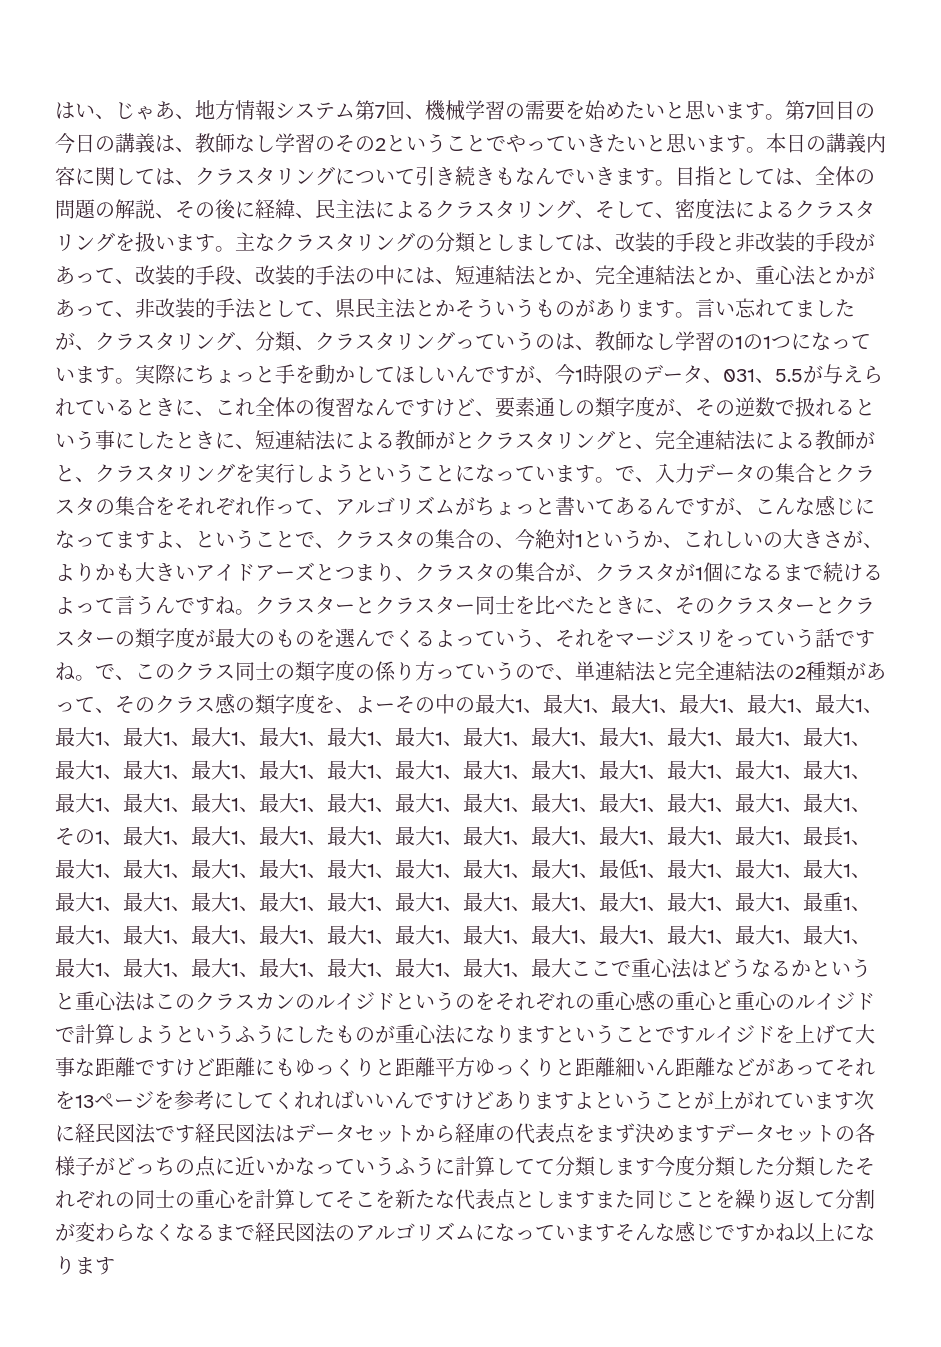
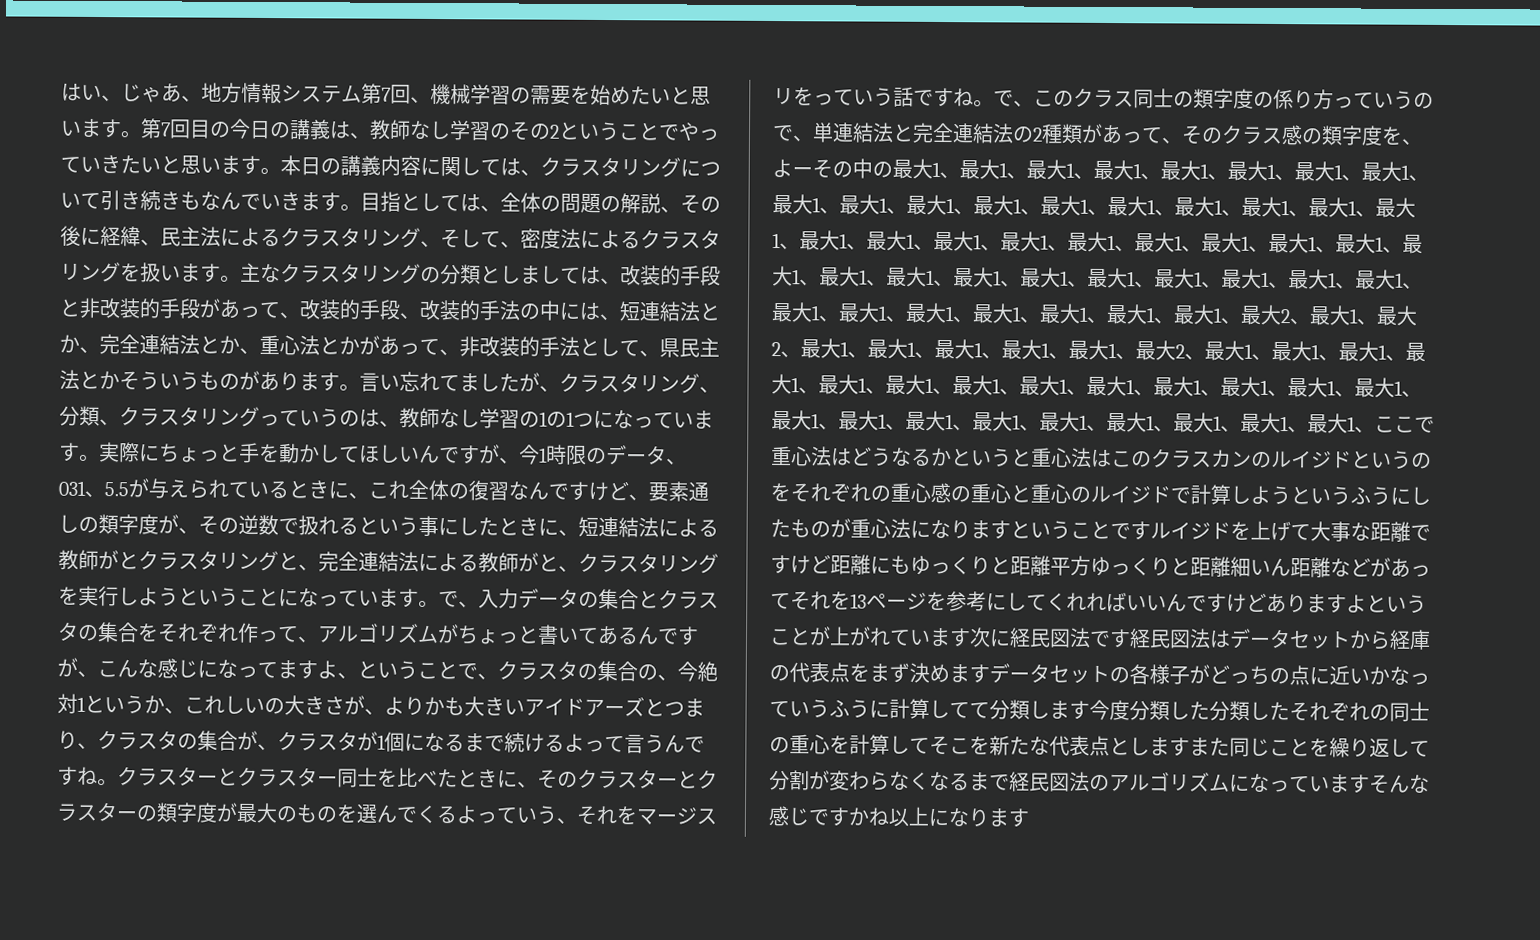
- で、このクラス同士の類字度の係り方っていうので、単連結法と完全連結法の2種類があって、そのクラス感の類字度を、よーその中の最大1、最大1、最大1、最大1、最大1、最大1、最大1、最大1、最大1、最大1、最大1、最大1、最大1、最大1、最大1、最大1、最大1、最大1、最大1、最大1、最大1、最大1、最大1、最大1、最大1、最大1、最大1、最大1、最大1、最大1、最大1、最大1、最大1、最大1、最大1、最大1、最大1、最大1、最大1、最大1、最大1、最大1、その1、最大1、最大1、最大1、最大1、最大1、最大1、最大1、最大1、最大1、最大1、最長1、最大1、最大1、最大1、最大1、最大1、最大1、最大1、最大1、最低1、最大1、最大1、最大1、最大1、最大1、最大1、最大1、最大1、最大1、最大1、最大1、最大1、最大1、最大1、最重1、最大1、最大1、最大1、最大1、最大1、最大1、最大1、最大1、最大1、最大1、最大1、最大1、最大1、最大1、最大1、最大1、最大1、最大1、最大1、最大ここで重心法はどうなるかというと重心法はこのクラスカンのルイジドというのをそれぞれの重心感の重心と重心のルイジドで計算しようというふうにしたものが重心法になりますということですルイジドを上げて大事な距離ですけど距離にもゆっくりと距離平方ゆっくりと距離細いん距離などがあってそれを13ページを参考にしてくれればいいんですけどありますよということが上がれています次に経民図法です経民図法はデータセットから経庫の代表点をまず決めますデータセットの各様子がどっちの点に近いかなっていうふうに計算してて分類します今度分類した分類したそれぞれの同士の重心を計算してそこを新たな代表点としますまた同じことを繰り返して分割が変わらなくなるまで経民図法のアルゴリズムになっていますそんな感じですかね以上になります
+ で、このクラス同士の類字度の係り方っていうので、単連結法と完全連結法の2種類があって、そのクラス感の類字度を、よーその中の最大1、最大1、最大1、最大1、最大1、最大1、最大1、最大1、最大1、最大1、最大1、最大1、最大1、最大1、最大1、最大1、最大1、最大1、最大1、最大1、最大1、最大1、最大1、最大1、最大1、最大1、最大1、最大1、最大1、最大1、最大1、最大1、最大1、最大1、最大1、最大1、最大1、最大1、最大1、最大1、最大1、最大1、最大1、最大1、最大2、最大1、最大2、最大1、最大1、最大1、最大1、最大1、最大2、最大1、最大1、最大1、最大1、最大1、最大1、最大1、最大1、最大1、最大1、最大1、最大1、最大1、最大1、最大1、最大1、最大1、最大1、最大1、最大1、最大1、最大1、ここで重心法はどうなるかというと重心法はこのクラスカンのルイジドというのをそれぞれの重心感の重心と重心のルイジドで計算しようというふうにしたものが重心法になりますということですルイジドを上げて大事な距離ですけど距離にもゆっくりと距離平方ゆっくりと距離細いん距離などがあってそれを13ページを参考にしてくれればいいんですけどありますよということが上がれています次に経民図法です経民図法はデータセットから経庫の代表点をまず決めますデータセットの各様子がどっちの点に近いかなっていうふうに計算してて分類します今度分類した分類したそれぞれの同士の重心を計算してそこを新たな代表点としますまた同じことを繰り返して分割が変わらなくなるまで経民図法のアルゴリズムになっていますそんな感じですかね以上になります

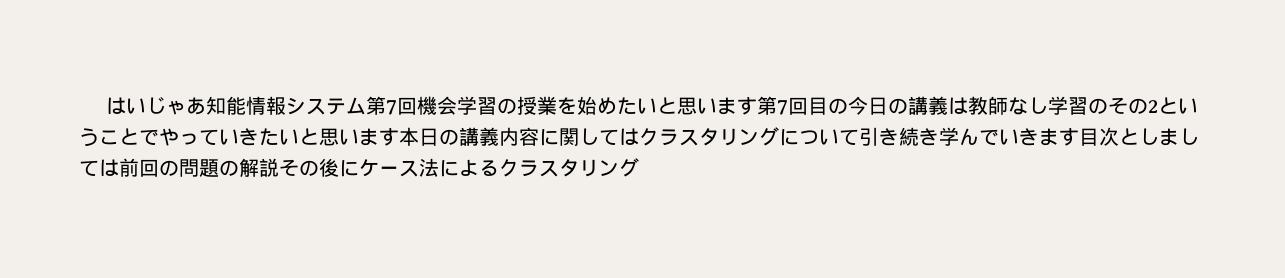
- はい、じゃあ、地方情報システム第7回、機械学習の需要を始めたいと思います。第7回目の今日の講義は、教師なし学習のその2ということでやっていきたいと思います。本日の講義内容に関しては、クラスタリングについて引き続きもなんでいきます。目指としては、全体の問題の解説、その後に経緯、民主法によるクラスタリング、そして、密度法によるクラスタリングを扱います。主なクラスタリングの分類としましては、改装的手段と非改装的手段があって、改装的手段、改装的手法の中には、短連結法とか、完全連結法とか、重心法とかがあって、非改装的手法として、県民主法とかそういうものがあります。言い忘れてましたが、クラスタリング、分類、クラスタリングっていうのは、教師なし学習の1の1つになっています。実際にちょっと手を動かしてほしいんですが、今1時限のデータ、031、5.5が与えられているときに、これ全体の復習なんですけど、要素通しの類字度が、その逆数で扱れるという事にしたときに、短連結法による教師がとクラスタリングと、完全連結法による教師がと、クラスタリングを実行しようということになっています。で、入力データの集合とクラスタの集合をそれぞれ作って、アルゴリズムがちょっと書いてあるんですが、こんな感じになってますよ、ということで、クラスタの集合の、今絶対1というか、これしいの大きさが、よりかも大きいアイドアーズとつまり、クラスタの集合が、クラスタが1個になるまで続けるよって言うんですね。クラスターとクラスター同士を比べたときに、そのクラスターとクラスターの類字度が最大のものを選んでくるよっていう、それをマージスリをっていう話ですね。で、このクラス同士の類字度の係り方っていうので、単連結法と完全連結法の2種類があって、そのクラス感の類字度を、よーその中の最大1、最大1、最大1、最大1、最大1、最大1、最大1、最大1、最大1、最大1、最大1、最大1、最大1、最大1、最大1、最大1、最大1、最大1、最大1、最大1、最大1、最大1、最大1、最大1、最大1、最大1、最大1、最大1、最大1、最大1、最大1、最大1、最大1、最大1、最大1、最大1、最大1、最大1、最大1、最大1、最大1、最大1、最大1、最大1、最大2、最大1、最大2、最大1、最大1、最大1、最大1、最大1、最大2、最大1、最大1、最大1、最大1、最大1、最大1、最大1、最大1、最大1、最大1、最大1、最大1、最大1、最大1、最大1、最大1、最大1、最大1、最大1、最大1、最大1、最大1、ここで重心法はどうなるかというと重心法はこのクラスカンのルイジドというのをそれぞれの重心感の重心と重心のルイジドで計算しようというふうにしたものが重心法になりますということですルイジドを上げて大事な距離ですけど距離にもゆっくりと距離平方ゆっくりと距離細いん距離などがあってそれを13ページを参考にしてくれればいいんですけどありますよということが上がれています次に経民図法です経民図法はデータセットから経庫の代表点をまず決めますデータセットの各様子がどっちの点に近いかなっていうふうに計算してて分類します今度分類した分類したそれぞれの同士の重心を計算してそこを新たな代表点としますまた同じことを繰り返して分割が変わらなくなるまで経民図法のアルゴリズムになっていますそんな感じですかね以上になります
+ はいじゃあ知能情報システム第7回機会学習の授業を始めたいと思います第7回目の今日の講義は教師なし学習のその2ということでやっていきたいと思います本日の講義内容に関してはクラスタリングについて引き続き学んでいきます目次としましては前回の問題の解説その後にケース法によるクラスタリング

